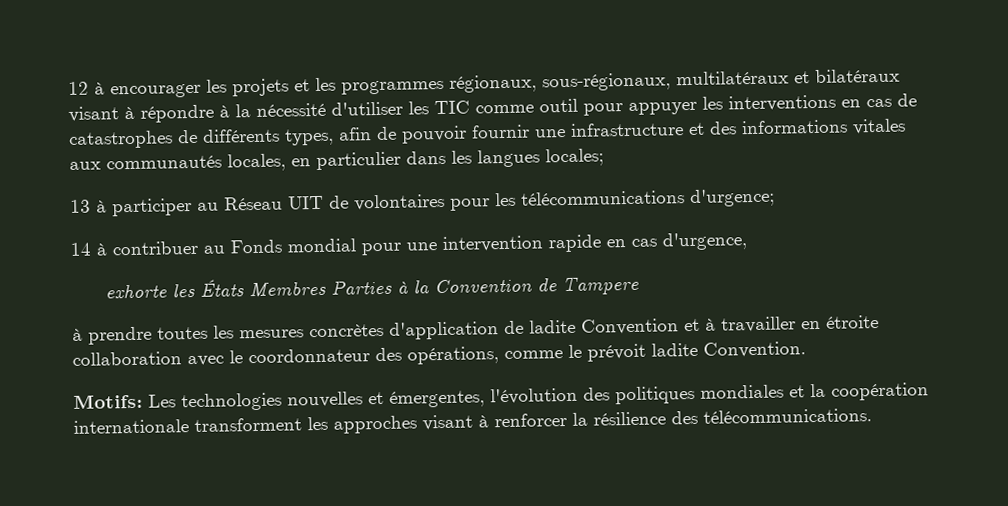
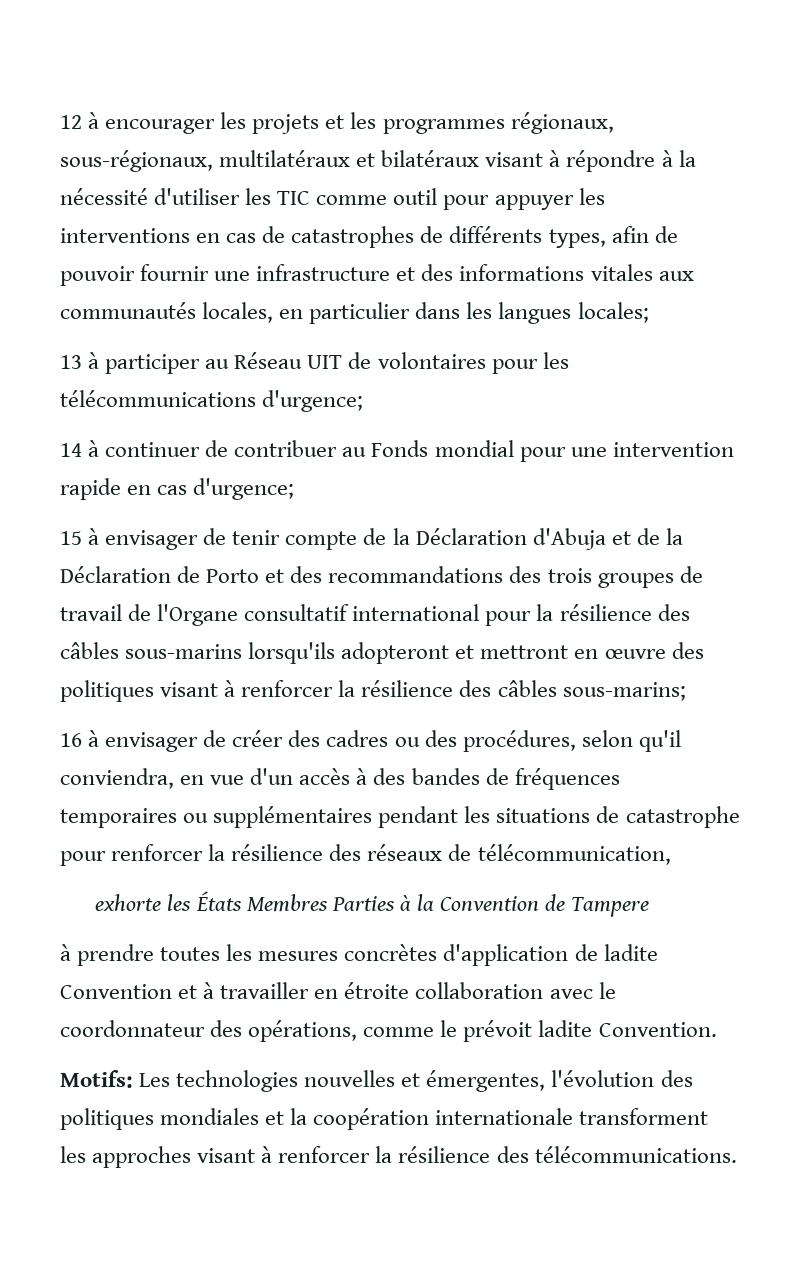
- 14 à contribuer au Fonds mondial pour une intervention rapide en cas d'urgence,
+ 14 à continuer de contribuer au Fonds mondial pour une intervention rapide en cas d'urgence;
+ 15 à envisager de tenir compte de la Déclaration d'Abuja et de la Déclaration de Porto et des recommandations des trois groupes de travail de l'Organe consultatif international pour la résilience des câbles sous-marins lorsqu'ils adopteront et mettront en œuvre des politiques visant à renforcer la résilience des câbles sous-marins;
+ 16 à envisager de créer des cadres ou des procédures, selon qu'il conviendra, en vue d'un accès à des bandes de fréquences temporaires ou supplémentaires pendant les situations de catastrophe pour renforcer la résilience des réseaux de télécommunication,

